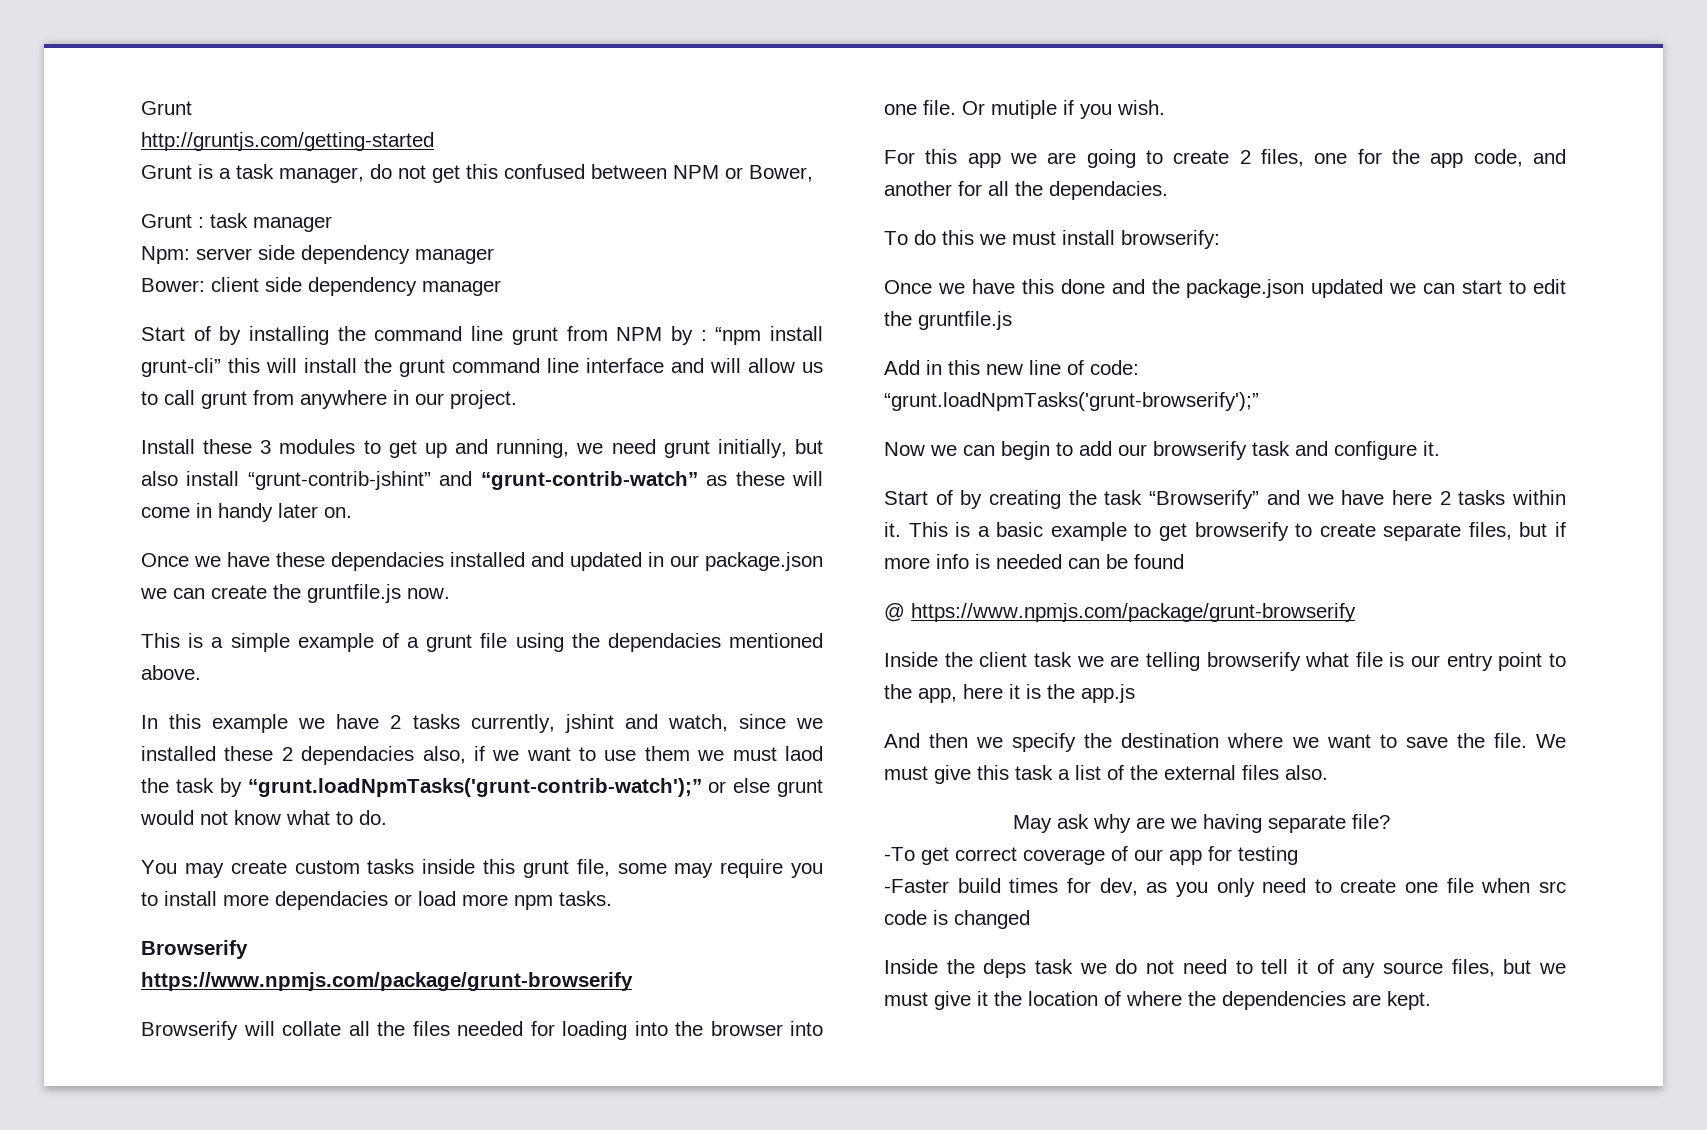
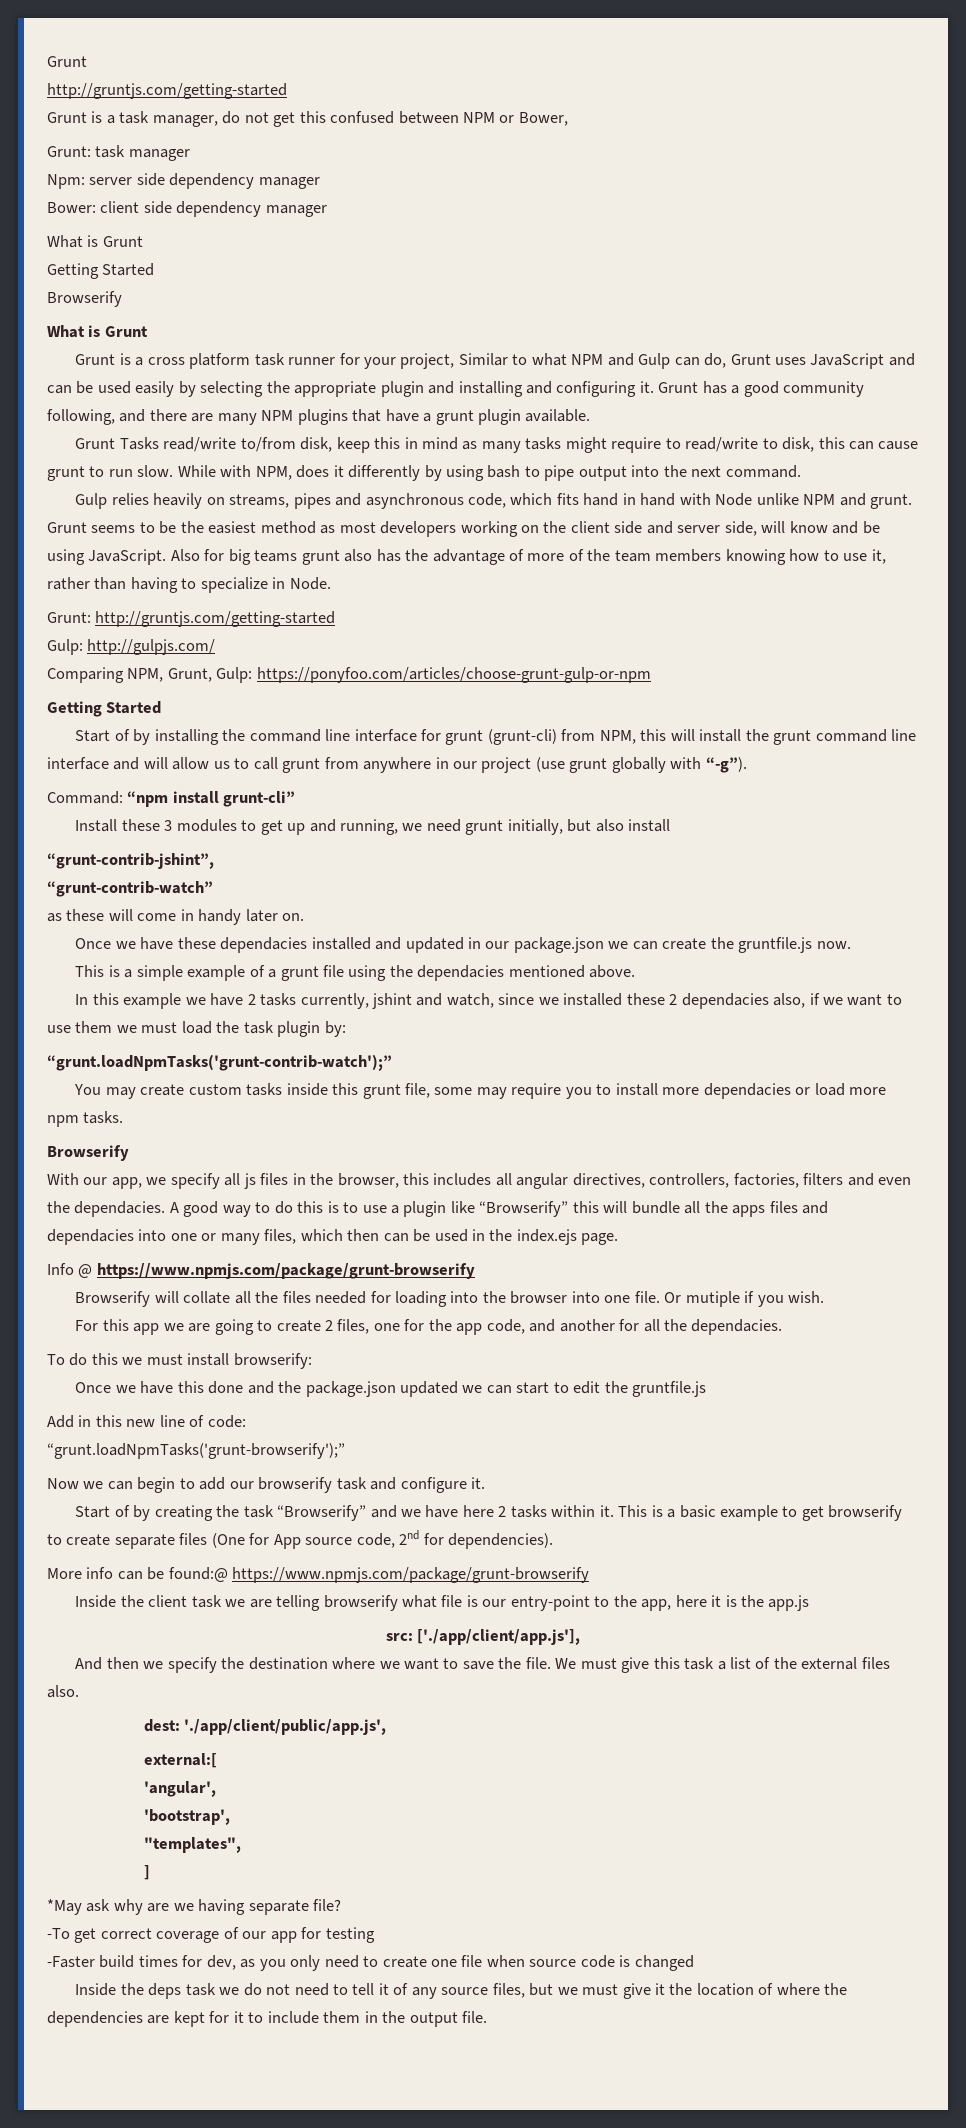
- Grunt : task manager
+ Grunt: task manager
  Bower: client side dependency manager
+ What is Grunt
+ Getting Started
+ Browserify
+ What is Grunt
+ Grunt is a cross platform task runner for your project, Similar to what NPM and Gulp can do, Grunt uses JavaScript and can be used easily by selecting the appropriate plugin and installing and configuring it. Grunt has a good community following, and there are many NPM plugins that have a grunt plugin available.
+ Grunt Tasks read/write to/from disk, keep this in mind as many tasks might require to read/write to disk, this can cause grunt to run slow. While with NPM, does it differently by using bash to pipe output into the next command.
+ Gulp relies heavily on streams, pipes and asynchronous code, which fits hand in hand with Node unlike NPM and grunt. Grunt seems to be the easiest method as most developers working on the client side and server side, will know and be using JavaScript. Also for big teams grunt also has the advantage of more of the team members knowing how to use it, rather than having to specialize in Node.
+ Grunt: http://gruntjs.com/getting-started
+ Gulp: http://gulpjs.com/
+ Comparing NPM, Grunt, Gulp: https://ponyfoo.com/articles/choose-grunt-gulp-or-npm
+ Getting Started
- Start of by installing the command line grunt from NPM by : “npm install grunt-cli” this will install the grunt command line interface and will allow us to call grunt from anywhere in our project.
+ Start of by installing the command line interface for grunt (grunt-cli) from NPM, this will install the grunt command line interface and will allow us to call grunt from anywhere in our project (use grunt globally with “-g”).
+ Command: “npm install grunt-cli”
- Install these 3 modules to get up and running, we need grunt initially, but also install “grunt-contrib-jshint” and “grunt-contrib-watch” as these will come in handy later on.
+ Install these 3 modules to get up and running, we need grunt initially, but also install
+ “grunt-contrib-jshint”,
+ “grunt-contrib-watch”
+ as these will come in handy later on.
- In this example we have 2 tasks currently, jshint and watch, since we installed these 2 dependacies also, if we want to use them we must laod the task by “grunt.loadNpmTasks('grunt-contrib-watch');” or else grunt would not know what to do.
+ In this example we have 2 tasks currently, jshint and watch, since we installed these 2 dependacies also, if we want to use them we must load the task plugin by:
+ “grunt.loadNpmTasks('grunt-contrib-watch');”
  You may create custom tasks inside this grunt file, some may require you to install more dependacies or load more npm tasks.
  Browserify
- https://www.npmjs.com/package/grunt-browserify
+ With our app, we specify all js files in the browser, this includes all angular directives, controllers, factories, filters and even the dependacies. A good way to do this is to use a plugin like “Browserify” this will bundle all the apps files and dependacies into one or many files, which then can be used in the index.ejs page.
+ Info @ https://www.npmjs.com/package/grunt-browserify
- This is a basic example to get browserify to create separate files, but if more info is needed can be found
- @ https://www.npmjs.com/package/grunt-browserify
+ This is a basic example to get browserify to create separate files (One for App source code, 2nd for dependencies).
+ More info can be found:@ https://www.npmjs.com/package/grunt-browserify
- Inside the client task we are telling browserify what file is our entry point to the app, here it is the app.js
+ Inside the client task we are telling browserify what file is our entry-point to the app, here it is the app.js
+ src: ['./app/client/app.js'],
- May ask why are we having separate file?
+ dest: './app/client/public/app.js',
+ external:[
+ 'angular',
+ 'bootstrap',
+ "templates",
+ ]
+ *May ask why are we having separate file?
- -Faster build times for dev, as you only need to create one file when src code is changed
+ -Faster build times for dev, as you only need to create one file when source code is changed
- Inside the deps task we do not need to tell it of any source files, but we must give it the location of where the dependencies are kept.
+ Inside the deps task we do not need to tell it of any source files, but we must give it the location of where the dependencies are kept for it to include them in the output file.

